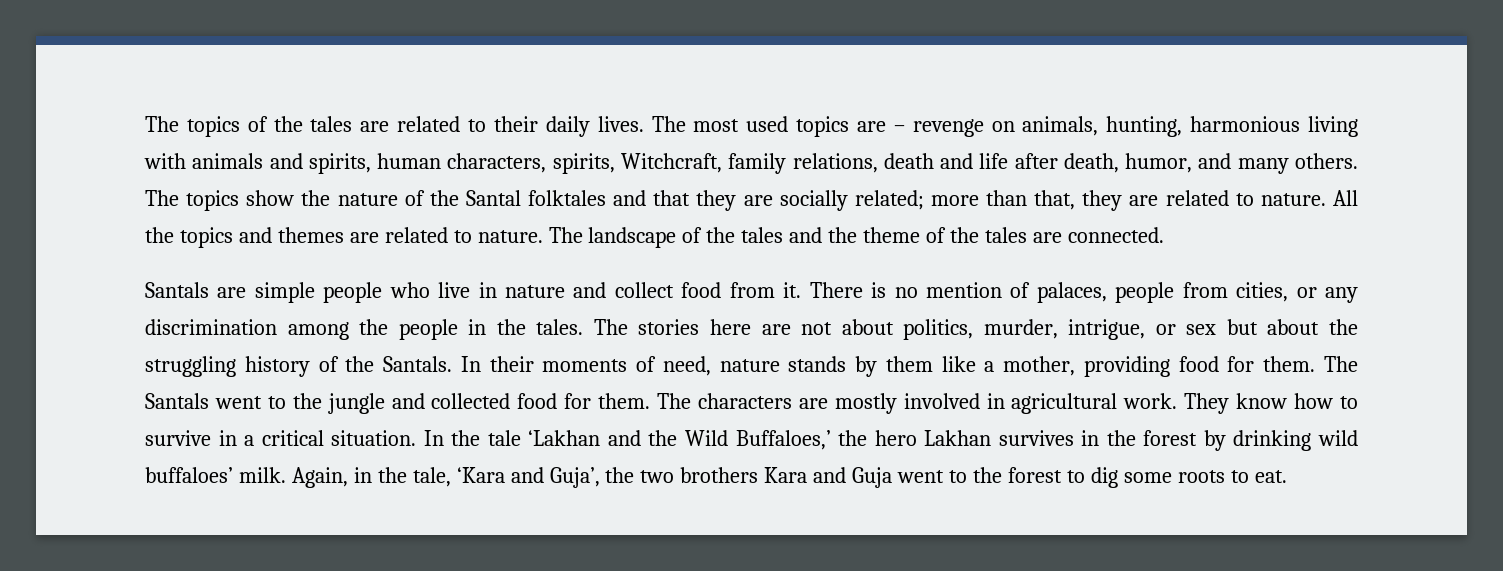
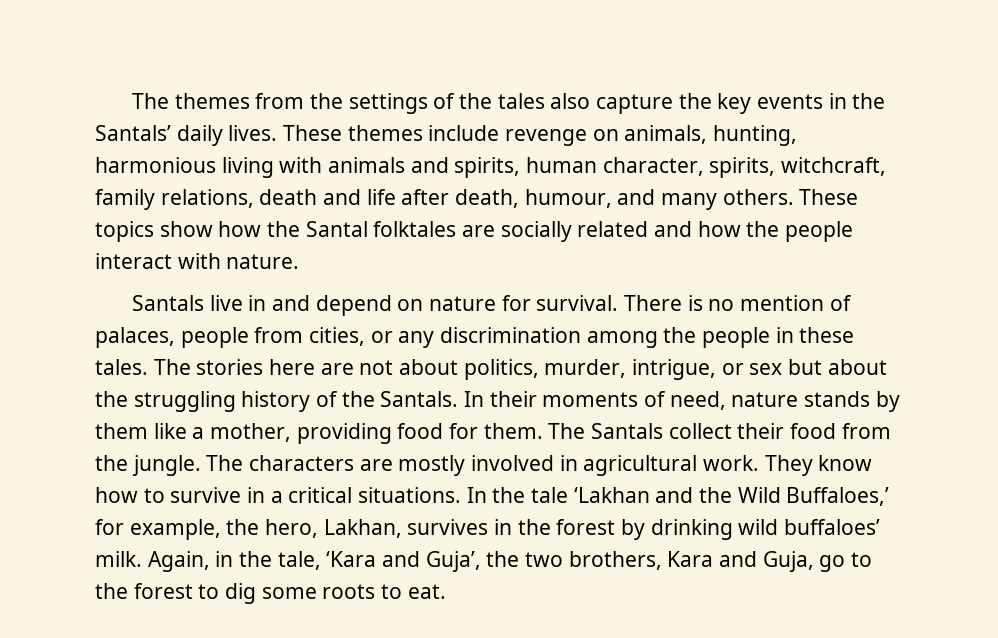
- The topics of the tales are related to their daily lives. The most used topics are – revenge on animals, hunting, harmonious living with animals and spirits, human characters, spirits, Witchcraft, family relations, death and life after death, humor, and many others.
+ The themes from the settings of the tales also capture the key events in the Santals’ daily lives. These themes include revenge on animals, hunting, harmonious living with animals and spirits, human character, spirits, witchcraft, family relations, death and life after death, humour, and many others.
- The topics show the nature of the Santal folktales and that they are socially related; more than that, they are related to nature. All the topics and themes are related to nature. The landscape of the tales and the theme of the tales are connected.
- Santals are simple people who live in nature and collect food from it.
+ These topics show how the Santal folktales are socially related and how the people interact with nature.
+ Santals live in and depend on nature for survival.
- There is no mention of palaces, people from cities, or any discrimination among the people in the tales.
+ There is no mention of palaces, people from cities, or any discrimination among the people in these tales.
- The Santals went to the jungle and collected food for them.
+ The Santals collect their food from the jungle.
- They know how to survive in a critical situation.
+ They know how to survive in a critical situations.
- In the tale ‘Lakhan and the Wild Buffaloes,’ the hero Lakhan survives in the forest by drinking wild buffaloes’ milk.
+ In the tale ‘Lakhan and the Wild Buffaloes,’ for example, the hero, Lakhan, survives in the forest by drinking wild buffaloes’ milk.
- Again, in the tale, ‘Kara and Guja’, the two brothers Kara and Guja went to the forest to dig some roots to eat.
+ Again, in the tale, ‘Kara and Guja’, the two brothers, Kara and Guja, go to the forest to dig some roots to eat.

